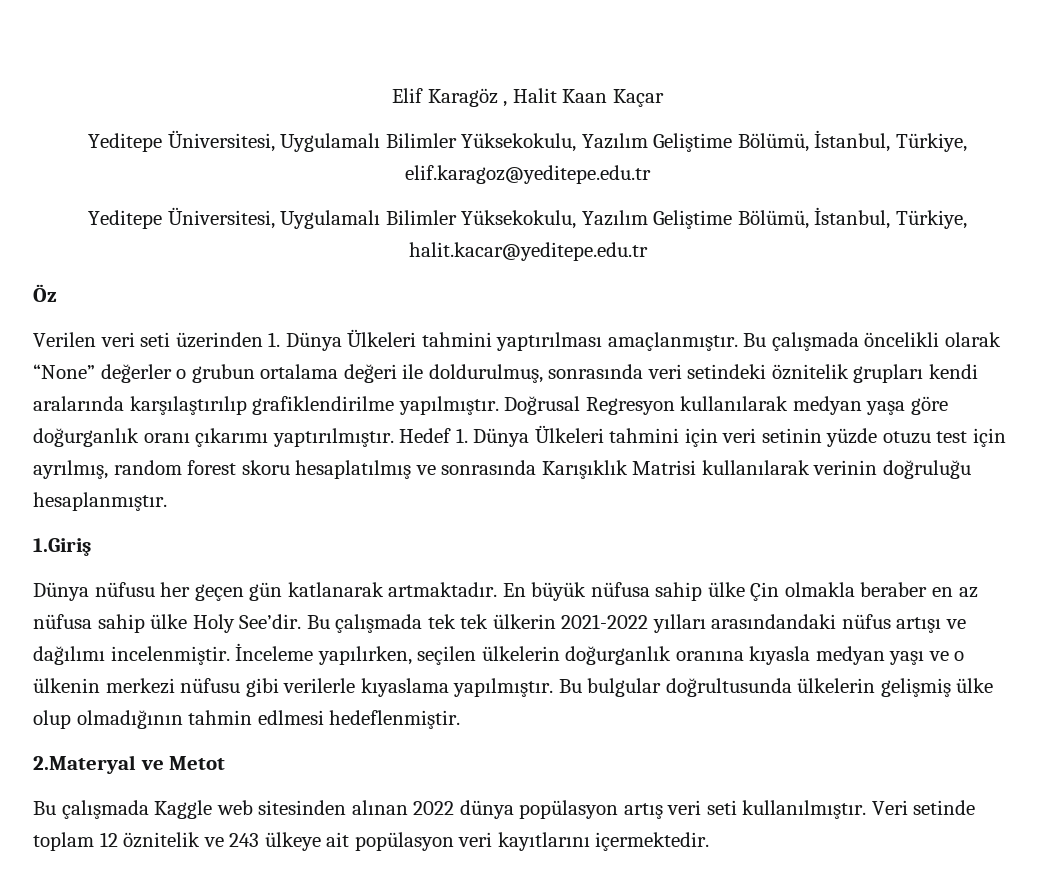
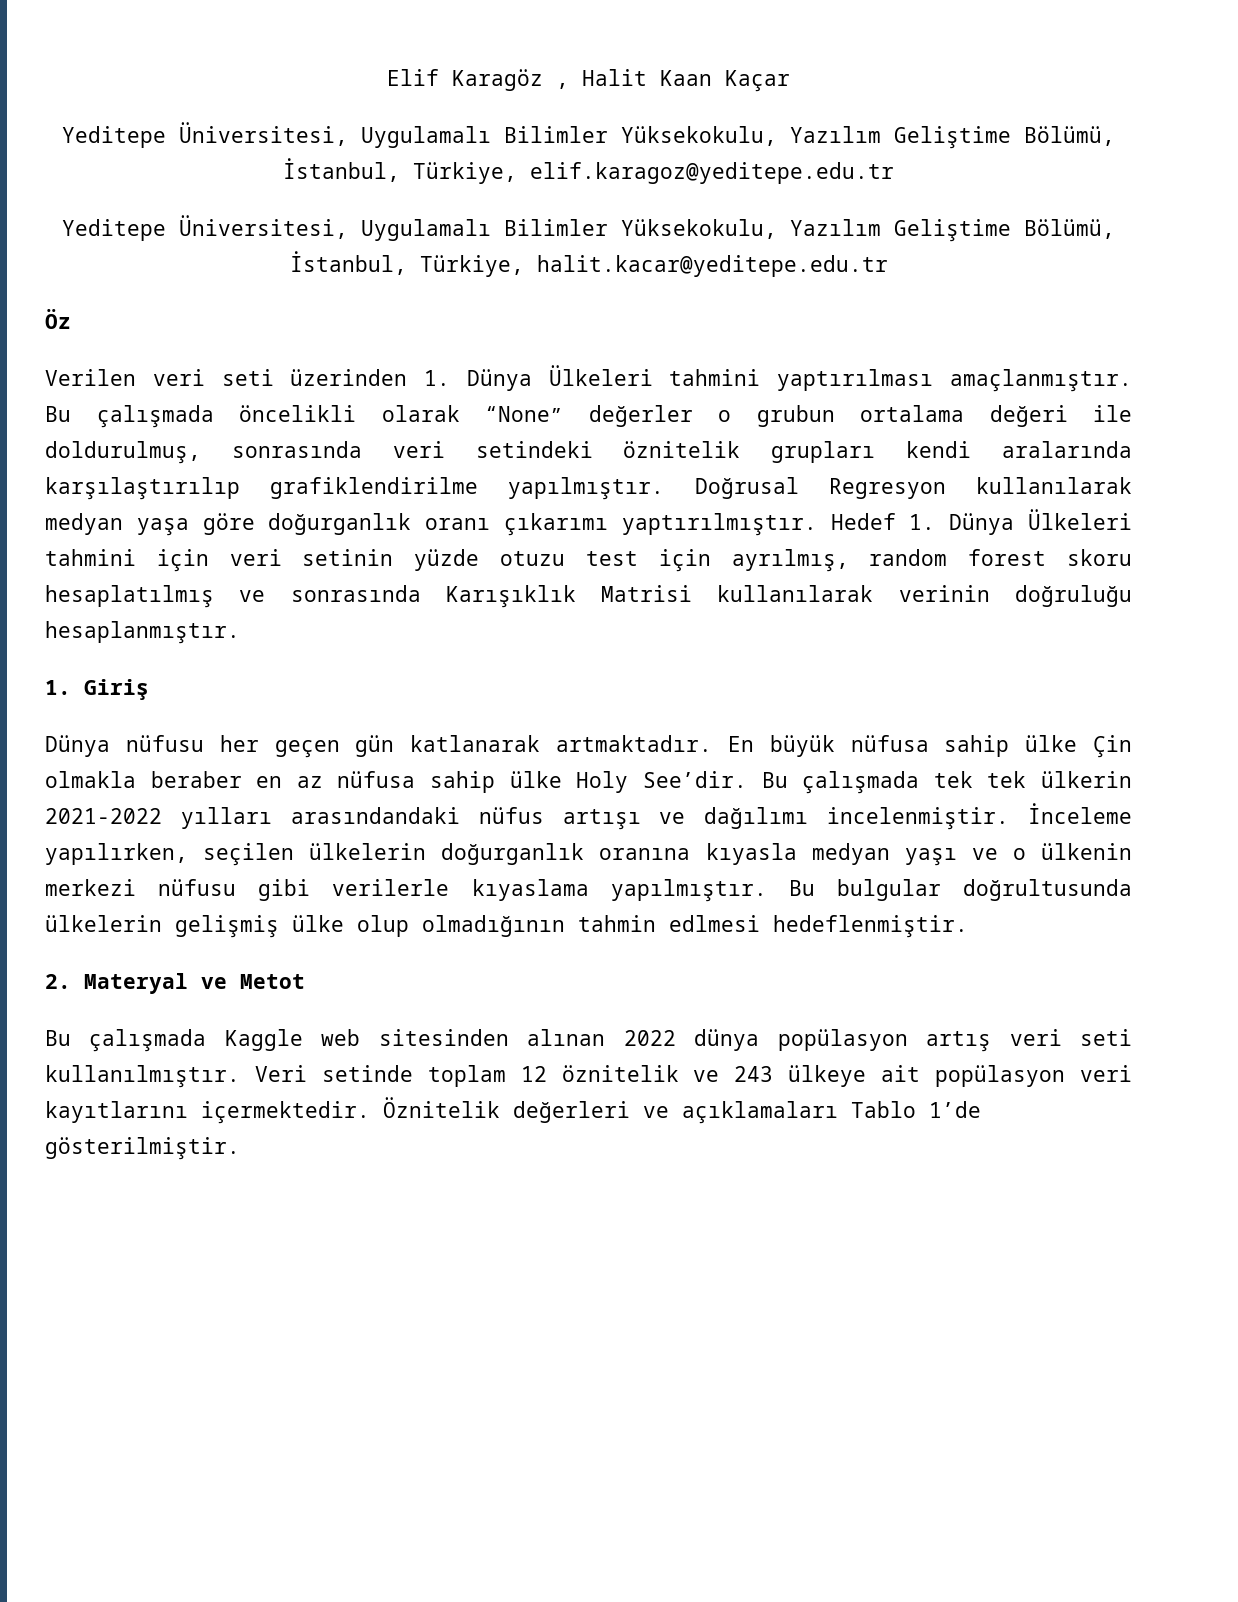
- 1.Giriş
+ 1. Giriş
- 2.Materyal ve Metot
+ 2. Materyal ve Metot
+ Öznitelik değerleri ve açıklamaları Tablo 1’de gösterilmiştir.

